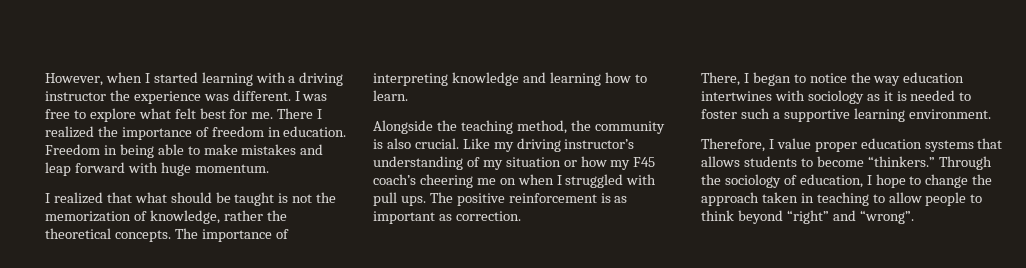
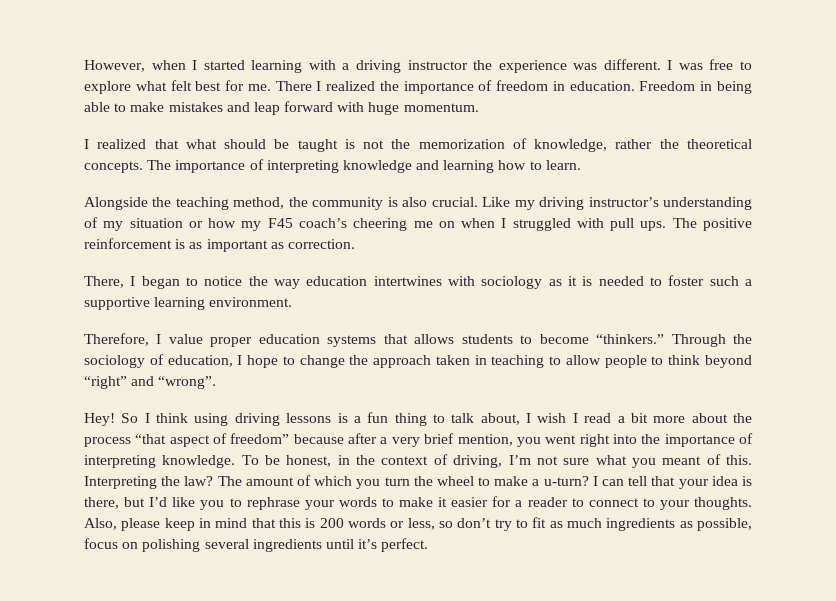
+ Hey! So I think using driving lessons is a fun thing to talk about, I wish I read a bit more about the process “that aspect of freedom” because after a very brief mention, you went right into the importance of interpreting knowledge. To be honest, in the context of driving, I’m not sure what you meant of this. Interpreting the law? The amount of which you turn the wheel to make a u-turn? I can tell that your idea is there, but I’d like you to rephrase your words to make it easier for a reader to connect to your thoughts. Also, please keep in mind that this is 200 words or less, so don’t try to fit as much ingredients as possible, focus on polishing several ingredients until it’s perfect.

